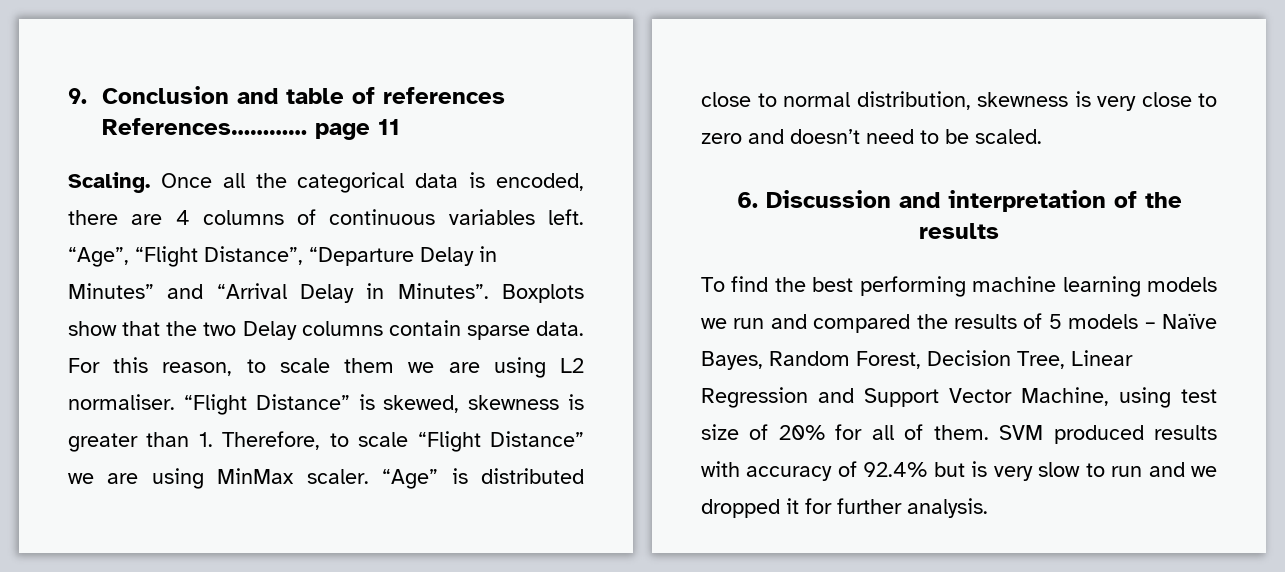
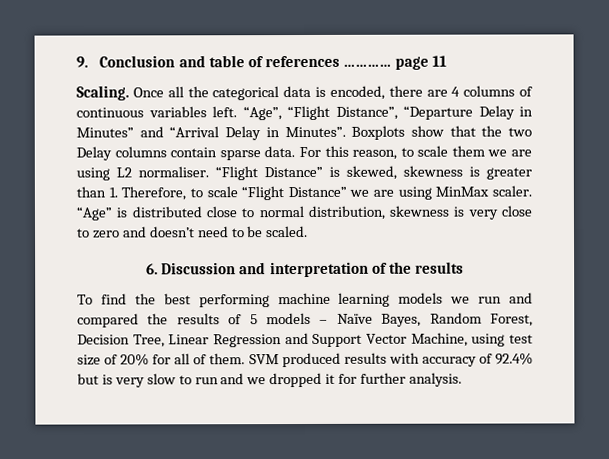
- 9. Conclusion and table of references References………… page 11
+ 9. Conclusion and table of references ………… page 11

